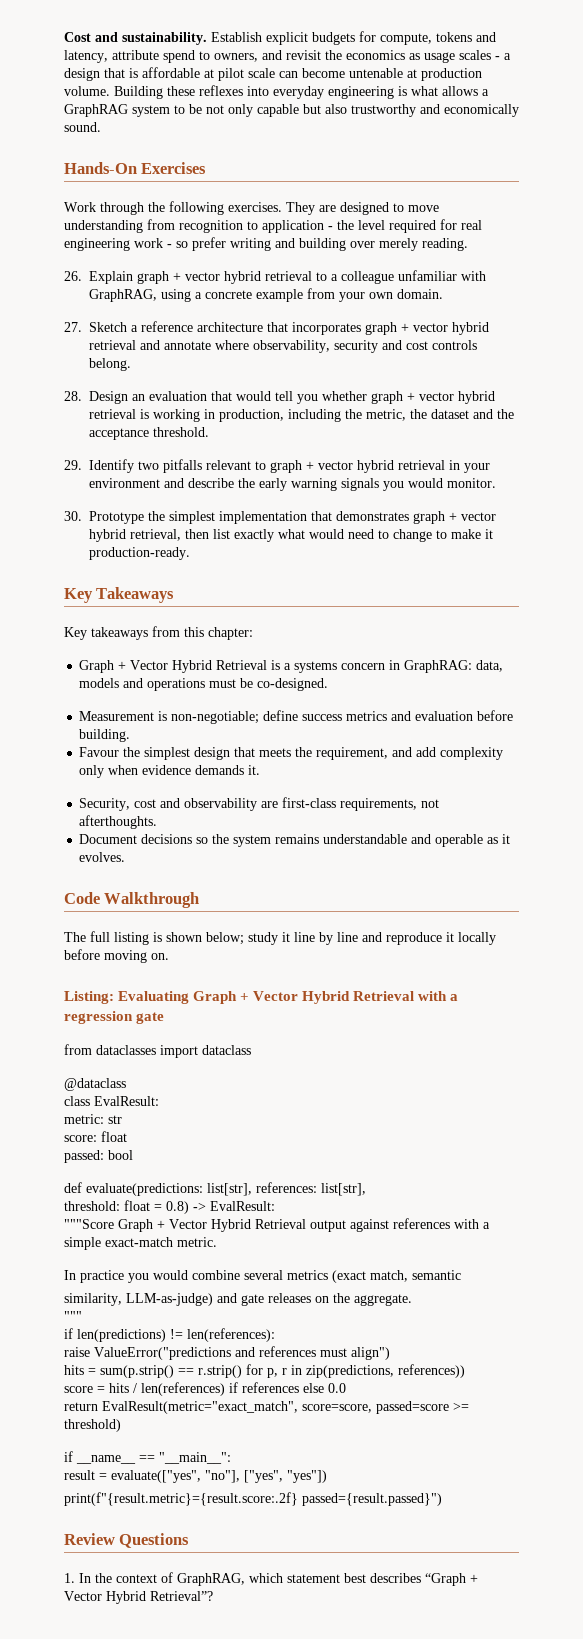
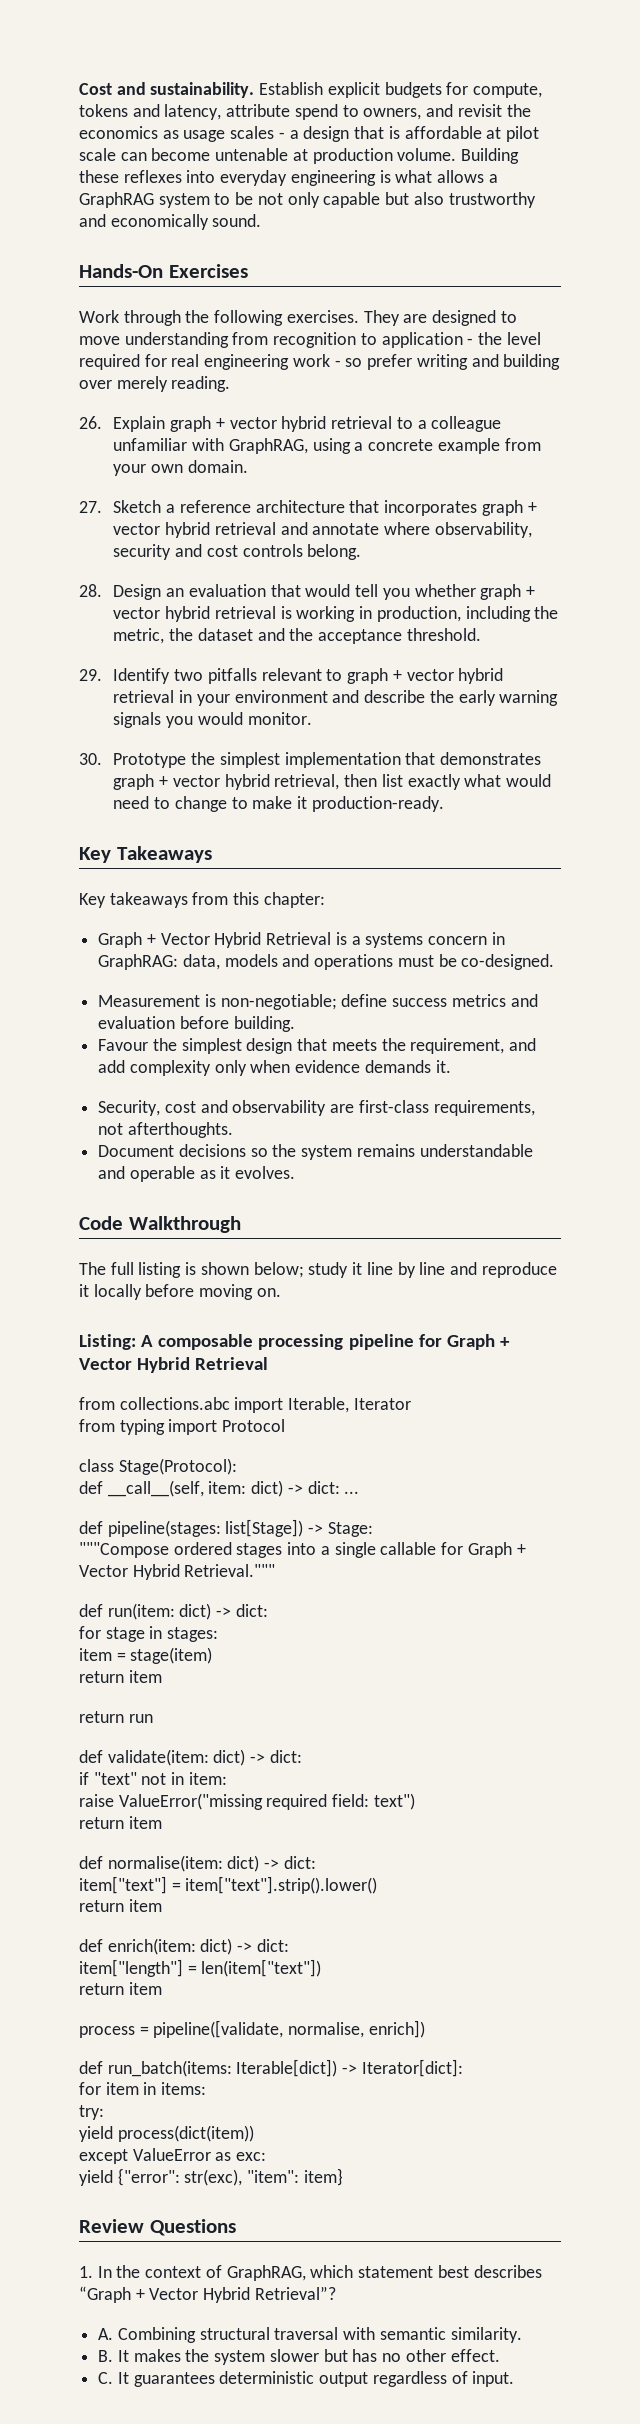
- Listing: Evaluating Graph + Vector Hybrid Retrieval with a regression gate
- from dataclasses import dataclass
- @dataclass
- class EvalResult:
- metric: str
- score: float
- passed: bool
- def evaluate(predictions: list[str], references: list[str],
- threshold: float = 0.8) -> EvalResult:
- """Score Graph + Vector Hybrid Retrieval output against references with a simple exact-match metric.
- In practice you would combine several metrics (exact match, semantic
- similarity, LLM-as-judge) and gate releases on the aggregate.
- """
- if len(predictions) != len(references):
- raise ValueError("predictions and references must align")
- hits = sum(p.strip() == r.strip() for p, r in zip(predictions, references))
- score = hits / len(references) if references else 0.0
- return EvalResult(metric="exact_match", score=score, passed=score >= threshold)
- if __name__ == "__main__":
- result = evaluate(["yes", "no"], ["yes", "yes"])
- print(f"{result.metric}={result.score:.2f} passed={result.passed}")
+ Listing: A composable processing pipeline for Graph + Vector Hybrid Retrieval
+ from collections.abc import Iterable, Iterator
+ from typing import Protocol
+ class Stage(Protocol):
+ def __call__(self, item: dict) -> dict: ...
+ def pipeline(stages: list[Stage]) -> Stage:
+ """Compose ordered stages into a single callable for Graph + Vector Hybrid Retrieval."""
+ def run(item: dict) -> dict:
+ for stage in stages:
+ item = stage(item)
+ return item
+ return run
+ def validate(item: dict) -> dict:
+ if "text" not in item:
+ raise ValueError("missing required field: text")
+ return item
+ def normalise(item: dict) -> dict:
+ item["text"] = item["text"].strip().lower()
+ return item
+ def enrich(item: dict) -> dict:
+ item["length"] = len(item["text"])
+ return item
+ process = pipeline([validate, normalise, enrich])
+ def run_batch(items: Iterable[dict]) -> Iterator[dict]:
+ for item in items:
+ try:
+ yield process(dict(item))
+ except ValueError as exc:
+ yield {"error": str(exc), "item": item}
+ A. Combining structural traversal with semantic similarity.
+ B. It makes the system slower but has no other effect.
+ C. It guarantees deterministic output regardless of input.

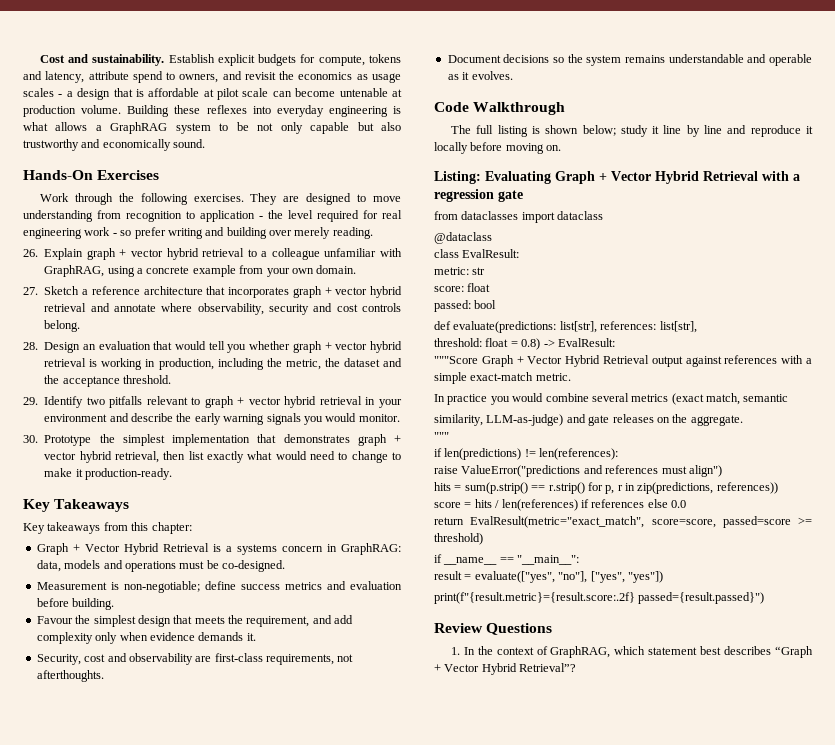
- Listing: A composable processing pipeline for Graph + Vector Hybrid Retrieval
- from collections.abc import Iterable, Iterator
- from typing import Protocol
- class Stage(Protocol):
- def __call__(self, item: dict) -> dict: ...
- def pipeline(stages: list[Stage]) -> Stage:
- """Compose ordered stages into a single callable for Graph + Vector Hybrid Retrieval."""
- def run(item: dict) -> dict:
- for stage in stages:
- item = stage(item)
- return item
- return run
- def validate(item: dict) -> dict:
- if "text" not in item:
- raise ValueError("missing required field: text")
- return item
- def normalise(item: dict) -> dict:
- item["text"] = item["text"].strip().lower()
- return item
- def enrich(item: dict) -> dict:
- item["length"] = len(item["text"])
- return item
- process = pipeline([validate, normalise, enrich])
- def run_batch(items: Iterable[dict]) -> Iterator[dict]:
- for item in items:
- try:
- yield process(dict(item))
- except ValueError as exc:
- yield {"error": str(exc), "item": item}
+ Listing: Evaluating Graph + Vector Hybrid Retrieval with a regression gate
+ from dataclasses import dataclass
+ @dataclass
+ class EvalResult:
+ metric: str
+ score: float
+ passed: bool
+ def evaluate(predictions: list[str], references: list[str],
+ threshold: float = 0.8) -> EvalResult:
+ """Score Graph + Vector Hybrid Retrieval output against references with a simple exact-match metric.
+ In practice you would combine several metrics (exact match, semantic
+ similarity, LLM-as-judge) and gate releases on the aggregate.
+ """
+ if len(predictions) != len(references):
+ raise ValueError("predictions and references must align")
+ hits = sum(p.strip() == r.strip() for p, r in zip(predictions, references))
+ score = hits / len(references) if references else 0.0
+ return EvalResult(metric="exact_match", score=score, passed=score >= threshold)
+ if __name__ == "__main__":
+ result = evaluate(["yes", "no"], ["yes", "yes"])
+ print(f"{result.metric}={result.score:.2f} passed={result.passed}")
- A. Combining structural traversal with semantic similarity.
- B. It makes the system slower but has no other effect.
- C. It guarantees deterministic output regardless of input.

